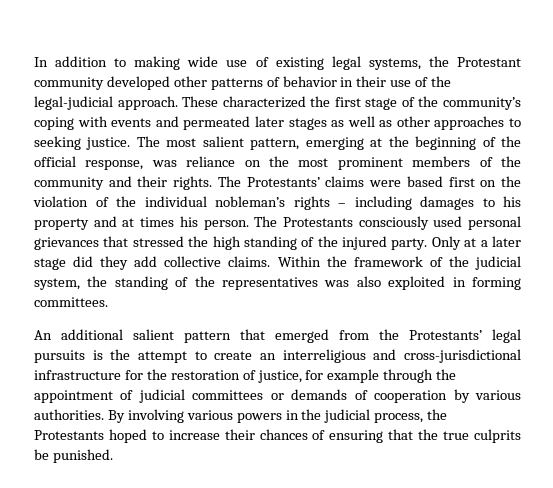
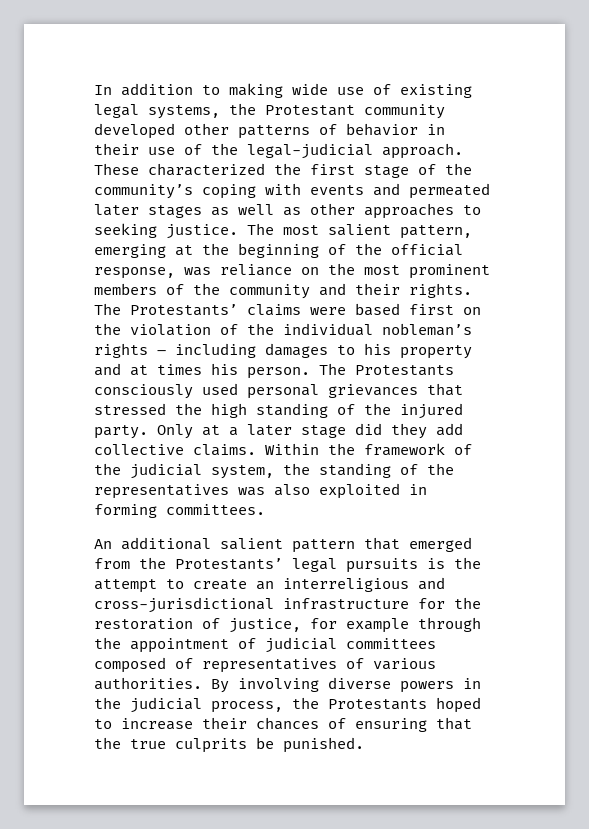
- An additional salient pattern that emerged from the Protestants’ legal pursuits is the attempt to create an interreligious and cross-jurisdictional infrastructure for the restoration of justice, for example through the appointment of judicial committees or demands of cooperation by various authorities.
+ An additional salient pattern that emerged from the Protestants’ legal pursuits is the attempt to create an interreligious and cross-jurisdictional infrastructure for the restoration of justice, for example through the appointment of judicial committees composed of representatives of various authorities.
- By involving various powers in the judicial process, the Protestants hoped to increase their chances of ensuring that the true culprits be punished.
+ By involving diverse powers in the judicial process, the Protestants hoped to increase their chances of ensuring that the true culprits be punished.

